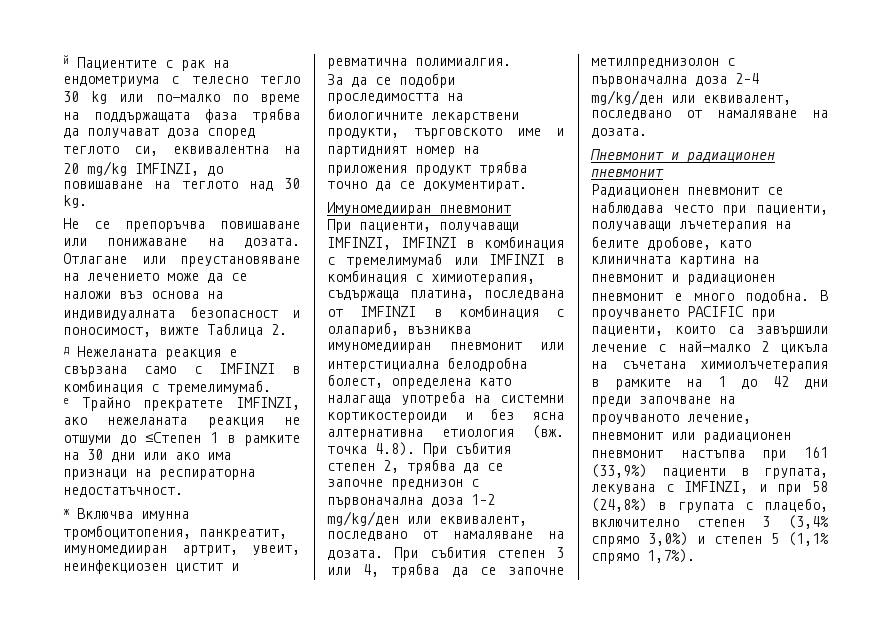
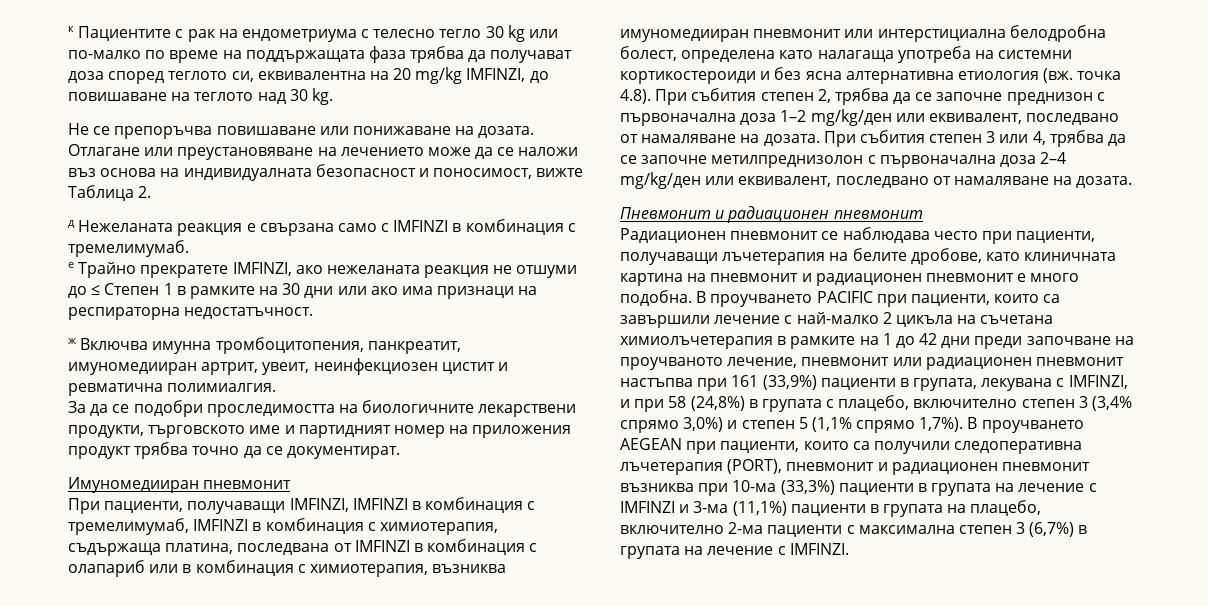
- й Пациентите с рак на ендометриума с телесно тегло 30 kg или по-малко по време на поддържащата фаза трябва да получават доза според теглото си, еквивалентна на 20 mg/kg IMFINZI, до повишаване на теглото над 30 kg.
+ к Пациентите с рак на ендометриума с телесно тегло 30 kg или по-малко по време на поддържащата фаза трябва да получават доза според теглото си, еквивалентна на 20 mg/kg IMFINZI, до повишаване на теглото над 30 kg.
- е Трайно прекратете IMFINZI, ако нежеланата реакция не отшуми до ≤Степен 1 в рамките на 30 дни или ако има признаци на респираторна недостатъчност.
+ е Трайно прекратете IMFINZI, ако нежеланата реакция не отшуми до ≤ Степен 1 в рамките на 30 дни или ако има признаци на респираторна недостатъчност.
- При пациенти, получаващи IMFINZI, IMFINZI в комбинация с тремелимумаб или IMFINZI в комбинация с химиотерапия, съдържаща платина, последвана от IMFINZI в комбинация с олапариб, възниква имуномедииран пневмонит или интерстициална белодробна болест, определена като налагаща употреба на системни кортикостероиди и без ясна алтернативна етиология (вж. точка 4.8). При събития степен 2, трябва да се започне преднизон с първоначална доза 1–2 mg/kg/ден или еквивалент, последвано от намаляване на дозата.
+ При пациенти, получаващи IMFINZI, IMFINZI в комбинация с тремелимумаб, IMFINZI в комбинация с химиотерапия, съдържаща платина, последвана от IMFINZI в комбинация с олапариб или в комбинация с химиотерапия, възниква имуномедииран пневмонит или интерстициална белодробна болест, определена като налагаща употреба на системни кортикостероиди и без ясна алтернативна етиология (вж. точка 4.8). При събития степен 2, трябва да се започне преднизон с първоначална доза 1–2 mg/kg/ден или еквивалент, последвано от намаляване на дозата.
+ В проучването AEGEAN при пациенти, които са получили следоперативна лъчетерапия (PORT), пневмонит и радиационен пневмонит възниква при 10-ма (33,3%) пациенти в групата на лечение с IMFINZI и 3-ма (11,1%) пациенти в групата на плацебо, включително 2-ма пациенти с максимална степен 3 (6,7%) в групата на лечение с IMFINZI.

